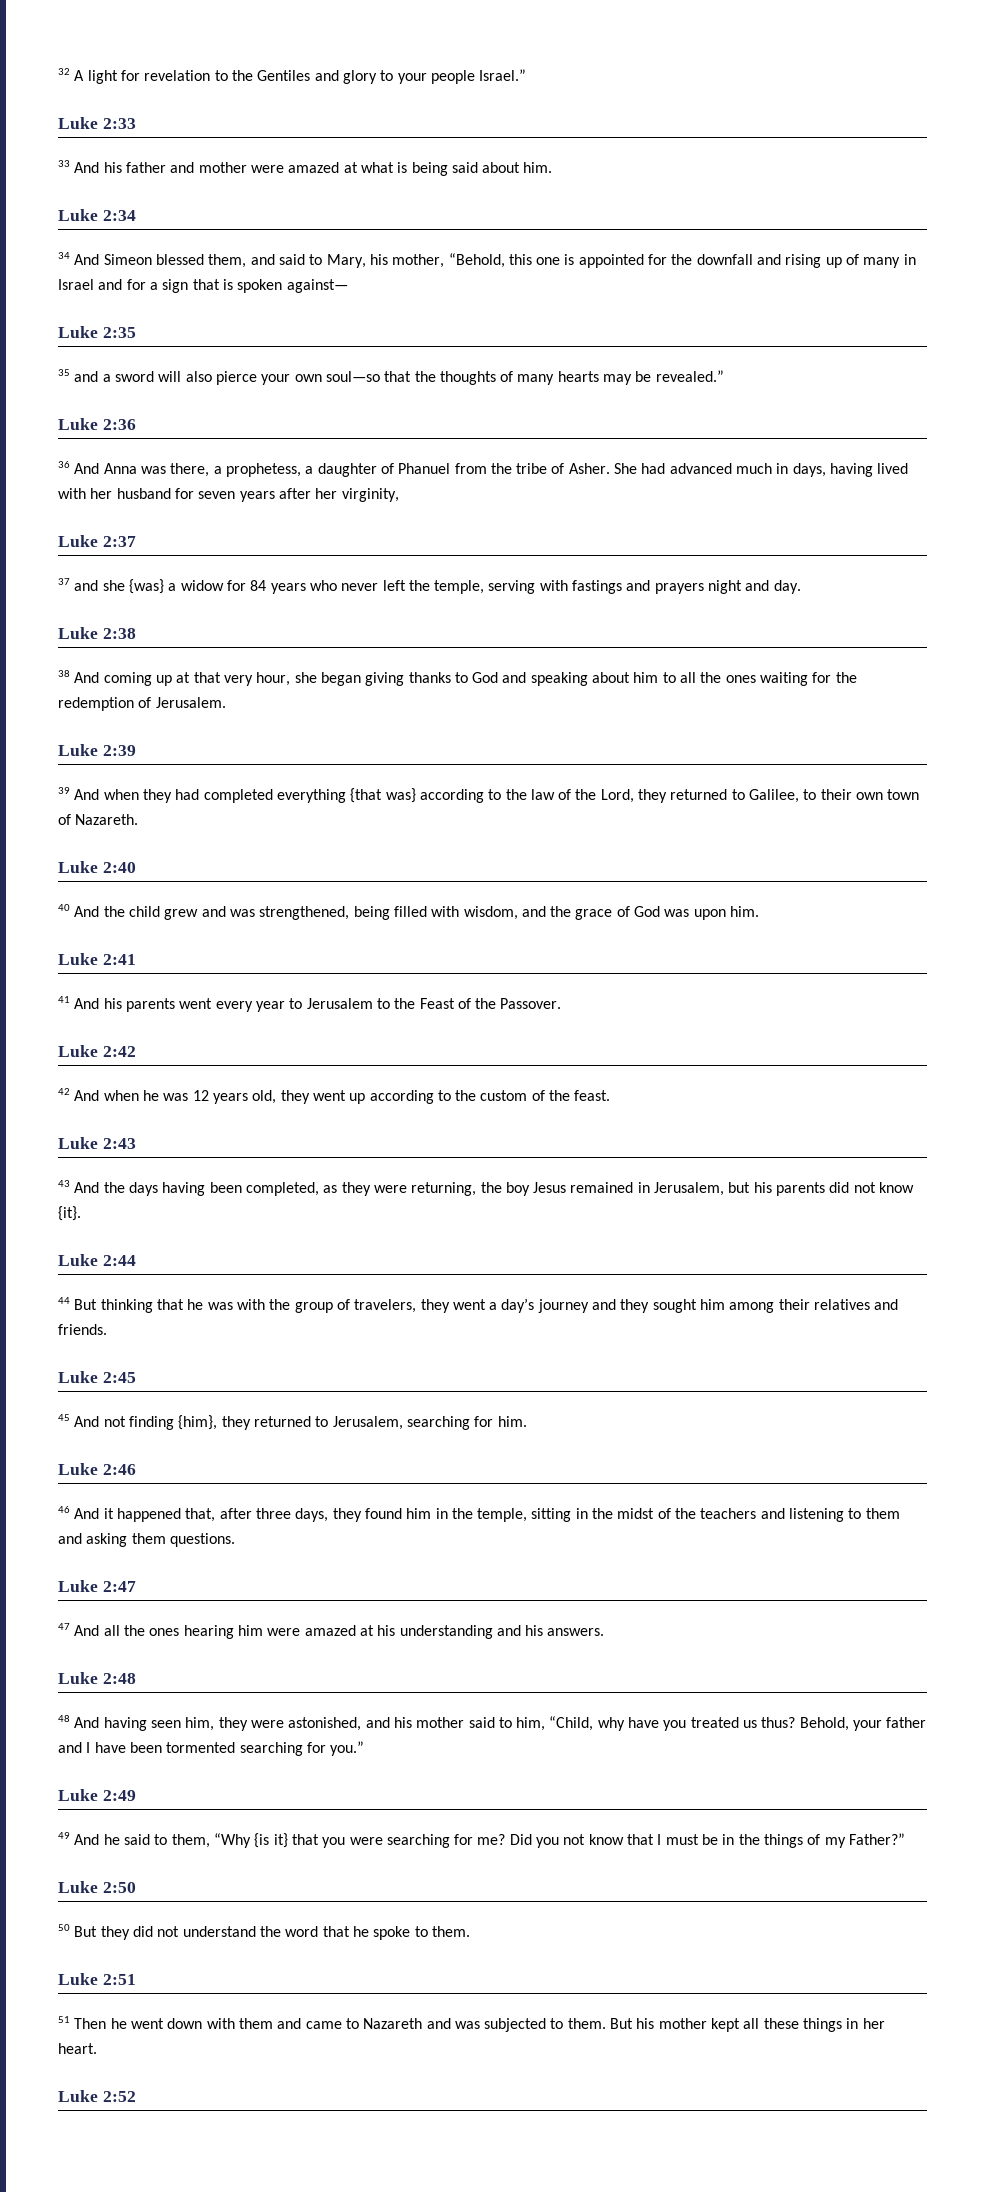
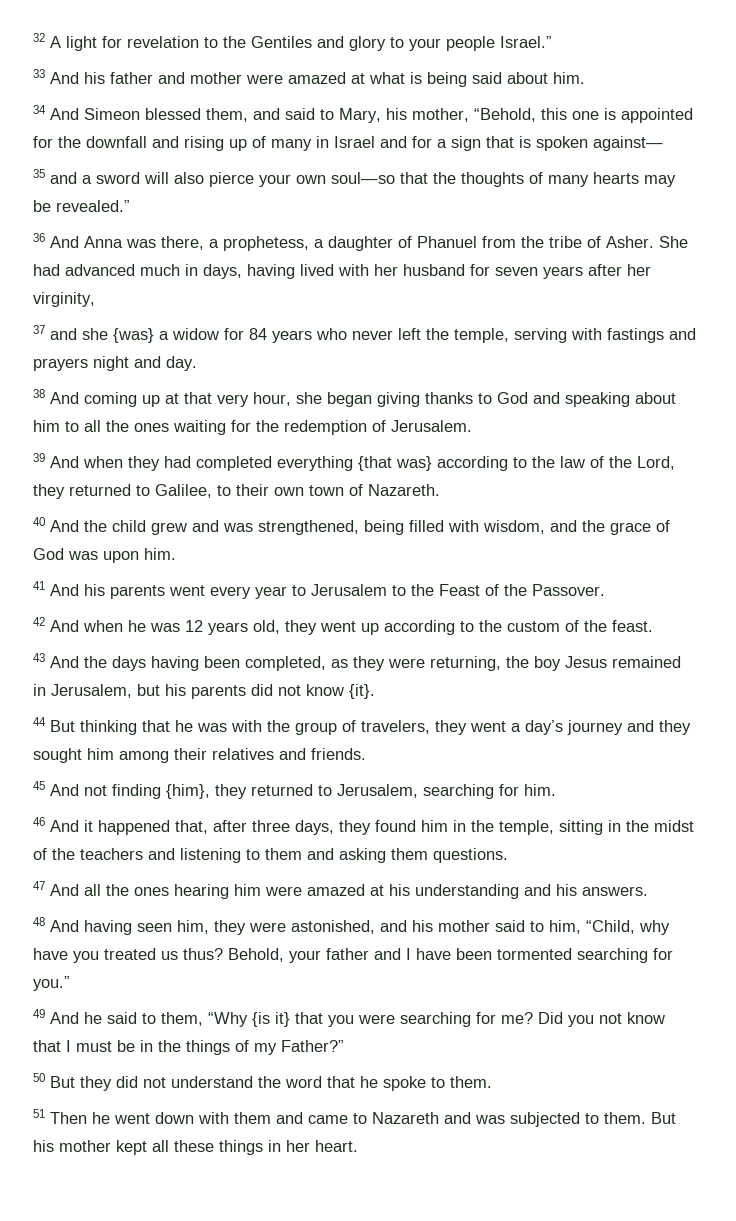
- Luke 2:33
- Luke 2:34
- Luke 2:35
- Luke 2:36
- Luke 2:37
- Luke 2:38
- Luke 2:39
- Luke 2:40
- Luke 2:41
- Luke 2:42
- Luke 2:43
- Luke 2:44
- Luke 2:45
- Luke 2:46
- Luke 2:47
- Luke 2:48
- Luke 2:49
- Luke 2:50
- Luke 2:51
- Luke 2:52

